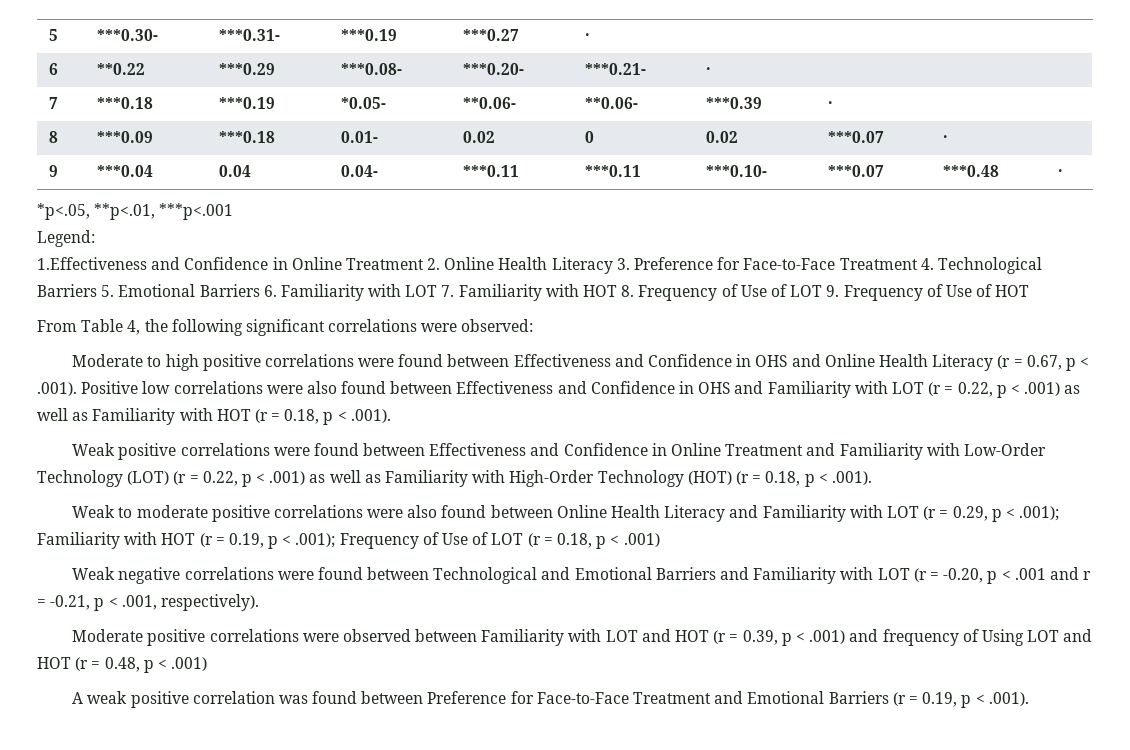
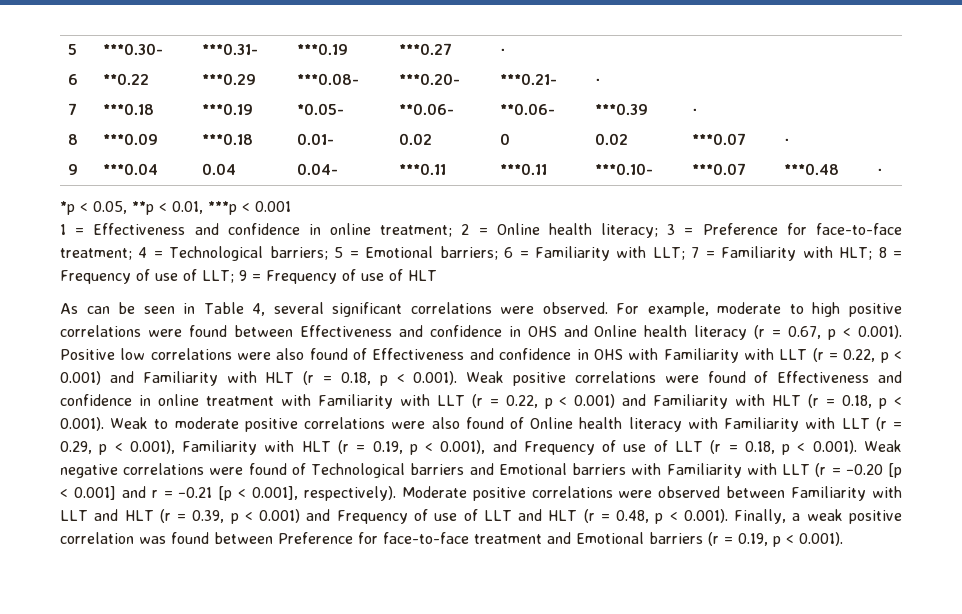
- *p<.05, **p<.01, ***p<.001
- Legend:
- 1.Effectiveness and Confidence in Online Treatment 2. Online Health Literacy 3. Preference for Face-to-Face Treatment 4. Technological Barriers 5. Emotional Barriers 6. Familiarity with LOT 7. Familiarity with HOT 8. Frequency of Use of LOT 9. Frequency of Use of HOT
- From Table 4, the following significant correlations were observed:
- Moderate to high positive correlations were found between Effectiveness and Confidence in OHS and Online Health Literacy (r = 0.67, p < .001). Positive low correlations were also found between Effectiveness and Confidence in OHS and Familiarity with LOT (r = 0.22, p < .001) as well as Familiarity with HOT (r = 0.18, p < .001).
- Weak positive correlations were found between Effectiveness and Confidence in Online Treatment and Familiarity with Low-Order Technology (LOT) (r = 0.22, p < .001) as well as Familiarity with High-Order Technology (HOT) (r = 0.18, p < .001).
- Weak to moderate positive correlations were also found between Online Health Literacy and Familiarity with LOT (r = 0.29, p < .001); Familiarity with HOT (r = 0.19, p < .001); Frequency of Use of LOT (r = 0.18, p < .001)
- Weak negative correlations were found between Technological and Emotional Barriers and Familiarity with LOT (r = -0.20, p < .001 and r = -0.21, p < .001, respectively).
- Moderate positive correlations were observed between Familiarity with LOT and HOT (r = 0.39, p < .001) and frequency of Using LOT and HOT (r = 0.48, p < .001)
- A weak positive correlation was found between Preference for Face-to-Face Treatment and Emotional Barriers (r = 0.19, p < .001).
+ *p < 0.05, **p < 0.01, ***p < 0.001
+ 1 = Effectiveness and confidence in online treatment; 2 = Online health literacy; 3 = Preference for face-to-face treatment; 4 = Technological barriers; 5 = Emotional barriers; 6 = Familiarity with LLT; 7 = Familiarity with HLT; 8 = Frequency of use of LLT; 9 = Frequency of use of HLT
+ As can be seen in Table 4, several significant correlations were observed. For example, moderate to high positive correlations were found between Effectiveness and confidence in OHS and Online health literacy (r = 0.67, p < 0.001). Positive low correlations were also found of Effectiveness and confidence in OHS with Familiarity with LLT (r = 0.22, p < 0.001) and Familiarity with HLT (r = 0.18, p < 0.001). Weak positive correlations were found of Effectiveness and confidence in online treatment with Familiarity with LLT (r = 0.22, p < 0.001) and Familiarity with HLT (r = 0.18, p < 0.001). Weak to moderate positive correlations were also found of Online health literacy with Familiarity with LLT (r = 0.29, p < 0.001), Familiarity with HLT (r = 0.19, p < 0.001), and Frequency of use of LLT (r = 0.18, p < 0.001). Weak negative correlations were found of Technological barriers and Emotional barriers with Familiarity with LLT (r = −0.20 [p < 0.001] and r = −0.21 [p < 0.001], respectively). Moderate positive correlations were observed between Familiarity with LLT and HLT (r = 0.39, p < 0.001) and Frequency of use of LLT and HLT (r = 0.48, p < 0.001). Finally, a weak positive correlation was found between Preference for face-to-face treatment and Emotional barriers (r = 0.19, p < 0.001).

